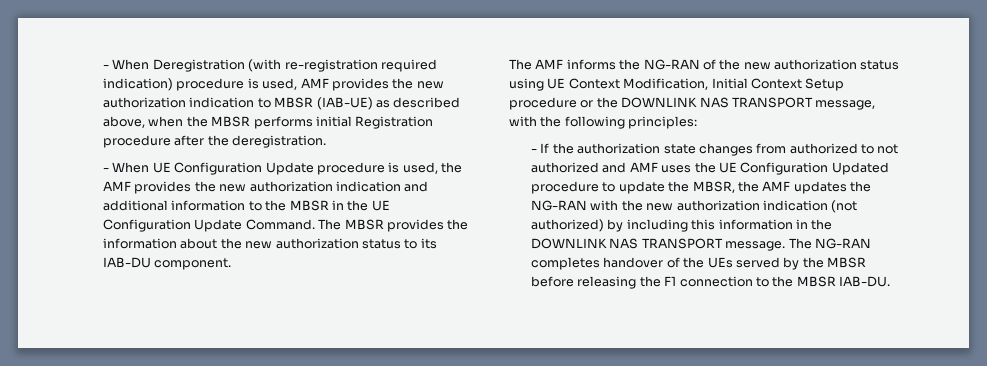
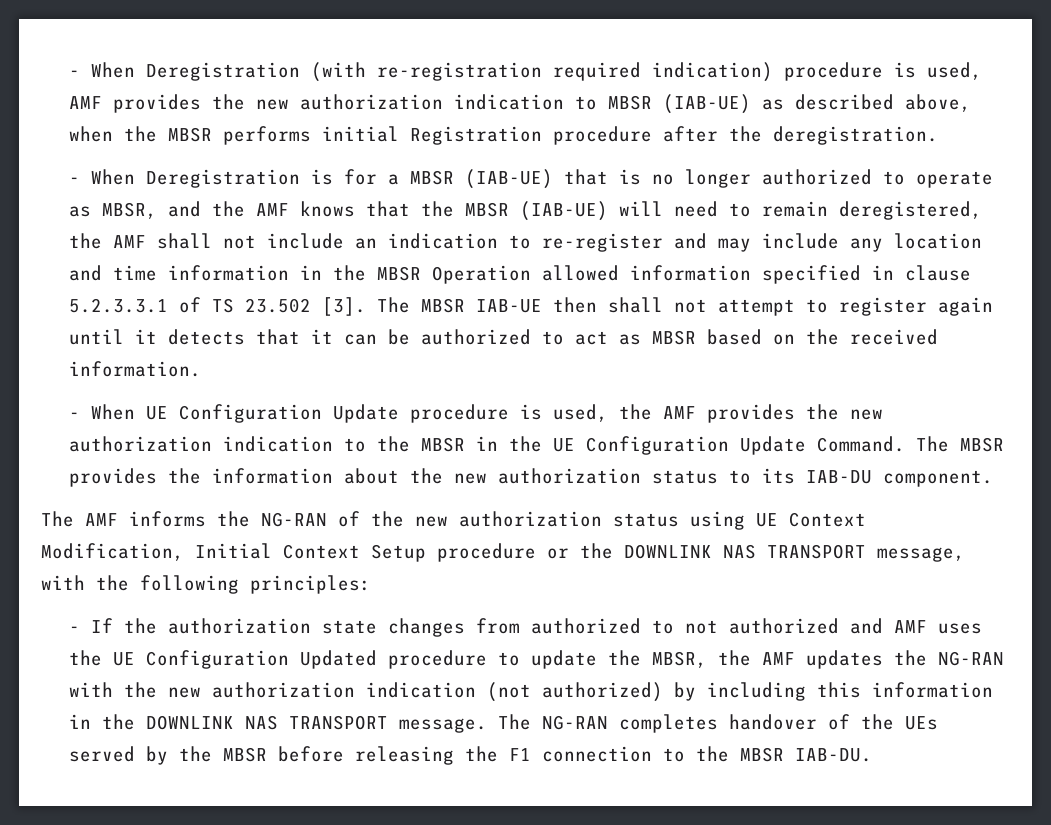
+ - When Deregistration is for a MBSR (IAB-UE) that is no longer authorized to operate as MBSR, and the AMF knows that the MBSR (IAB-UE) will need to remain deregistered, the AMF shall not include an indication to re-register and may include any location and time information in the MBSR Operation allowed information specified in clause 5.2.3.3.1 of TS 23.502 [3]. The MBSR IAB-UE then shall not attempt to register again until it detects that it can be authorized to act as MBSR based on the received information.
- - When UE Configuration Update procedure is used, the AMF provides the new authorization indication and additional information to the MBSR in the UE Configuration Update Command.
+ - When UE Configuration Update procedure is used, the AMF provides the new authorization indication to the MBSR in the UE Configuration Update Command.

